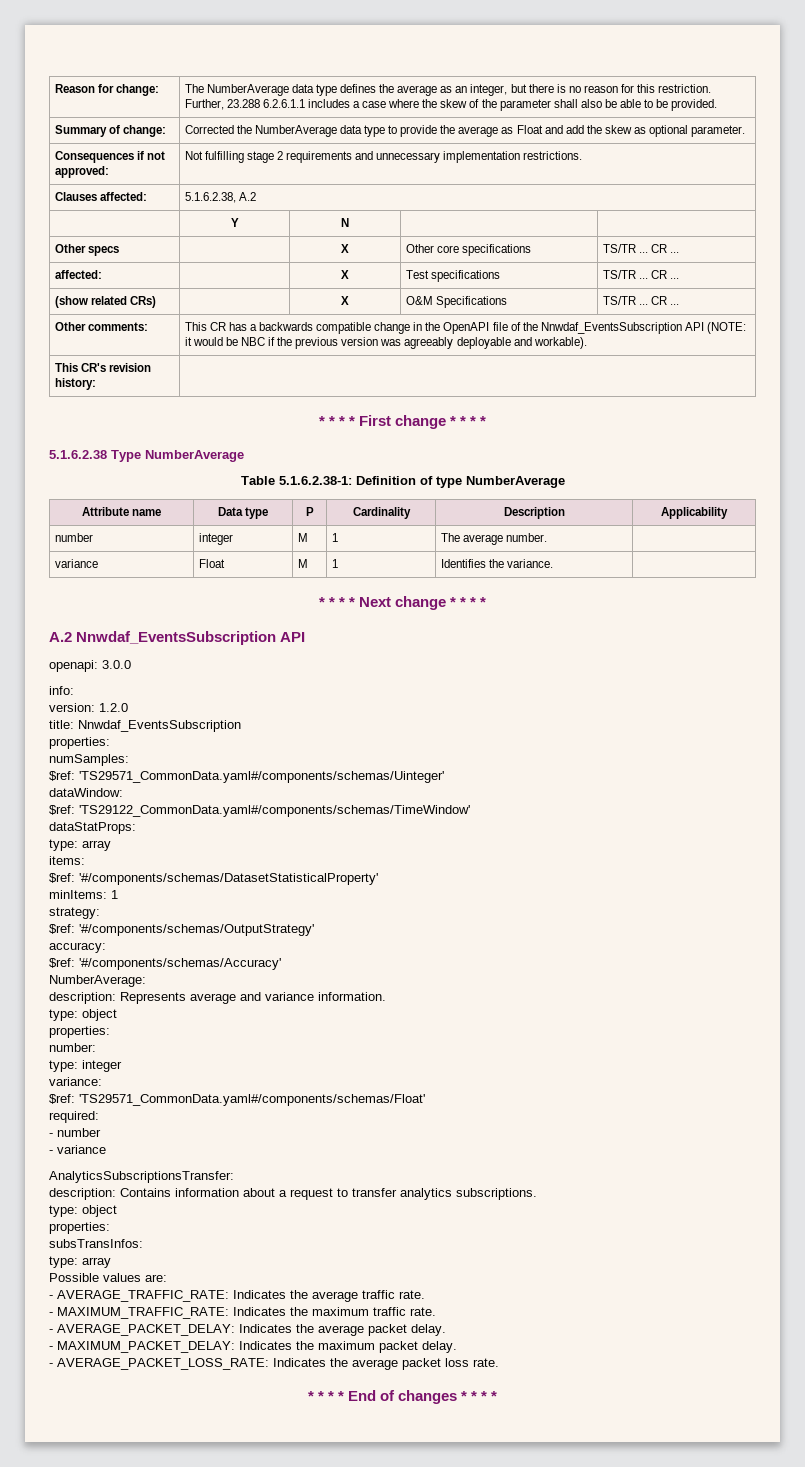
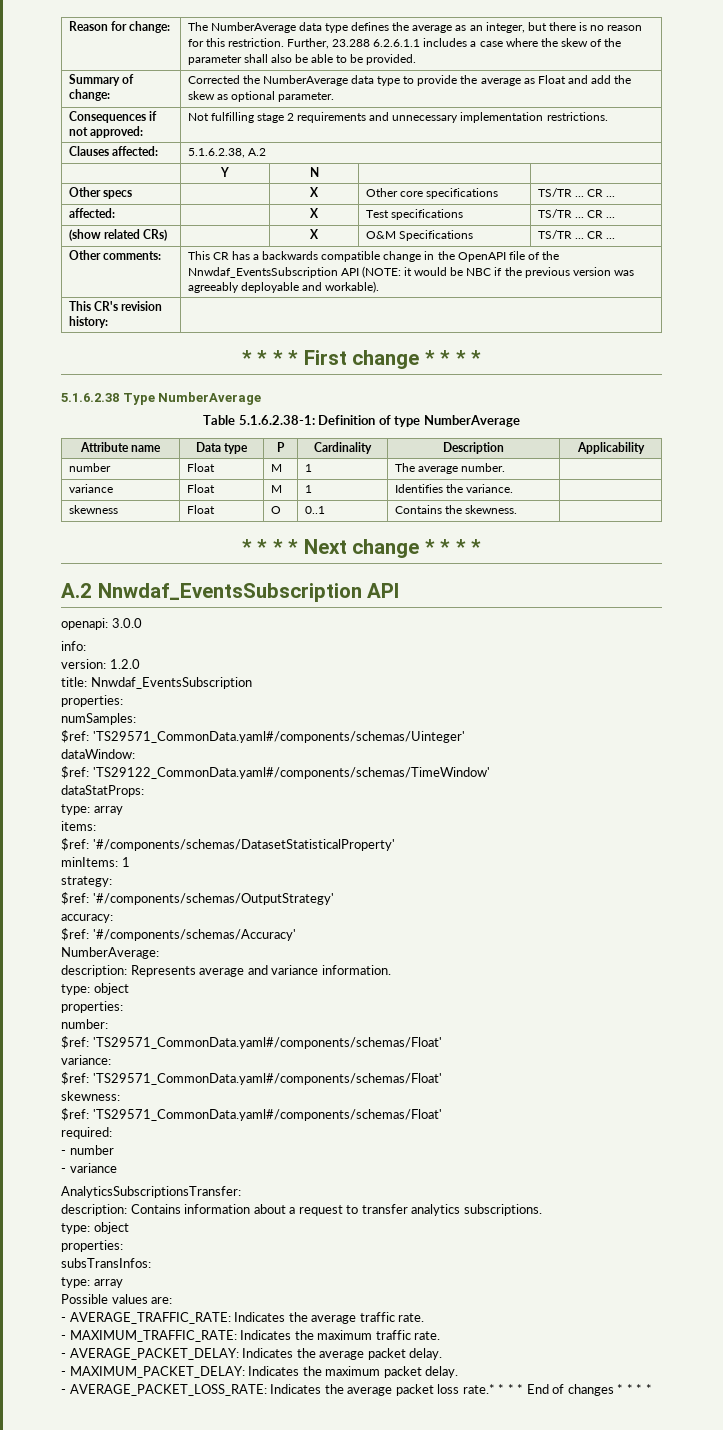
- number | integer | M | 1 | The average number. |
+ number | Float | M | 1 | The average number. |
+ skewness | Float | O | 0..1 | Contains the skewness. |
  number:
- type: integer
+ $ref: 'TS29571_CommonData.yaml#/components/schemas/Float'
+ skewness:
+ $ref: 'TS29571_CommonData.yaml#/components/schemas/Float'
- - AVERAGE_PACKET_LOSS_RATE: Indicates the average packet loss rate.
- * * * * End of changes * * * *
+ - AVERAGE_PACKET_LOSS_RATE: Indicates the average packet loss rate.* * * * End of changes * * * *

